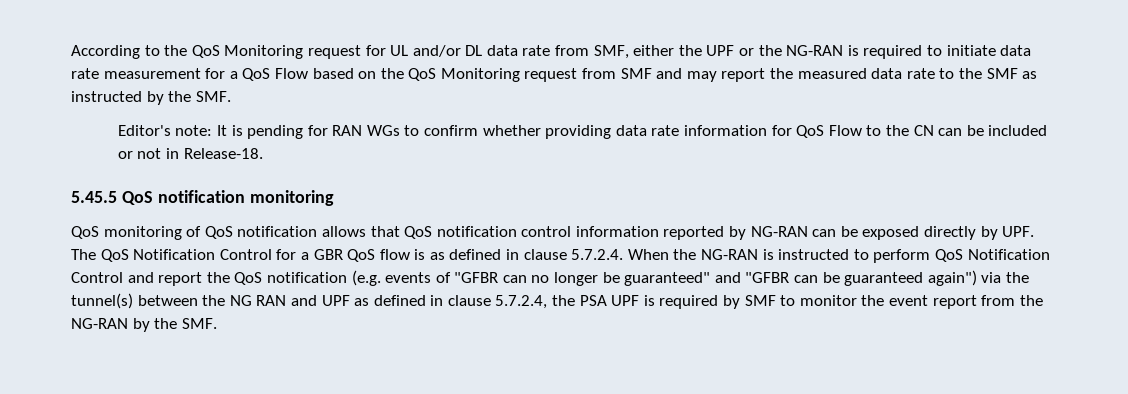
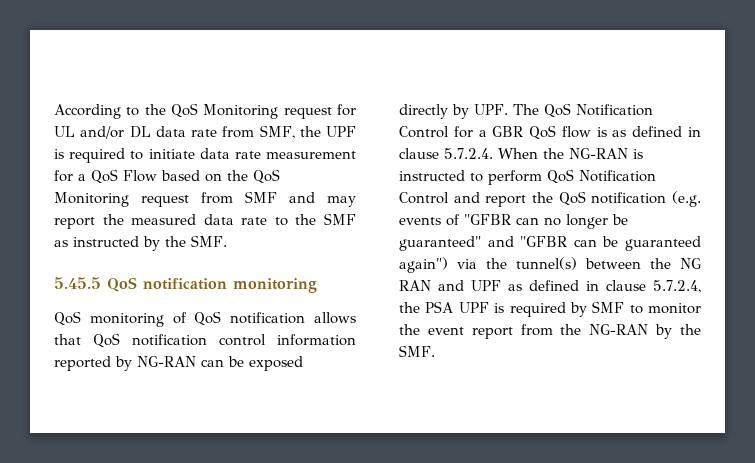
- According to the QoS Monitoring request for UL and/or DL data rate from SMF, either the UPF or the NG-RAN is required to initiate data rate measurement for a QoS Flow based on the QoS Monitoring request from SMF and may report the measured data rate to the SMF as instructed by the SMF.
+ According to the QoS Monitoring request for UL and/or DL data rate from SMF, the UPF is required to initiate data rate measurement for a QoS Flow based on the QoS Monitoring request from SMF and may report the measured data rate to the SMF as instructed by the SMF.
- Editor's note: It is pending for RAN WGs to confirm whether providing data rate information for QoS Flow to the CN can be included or not in Release-18.

